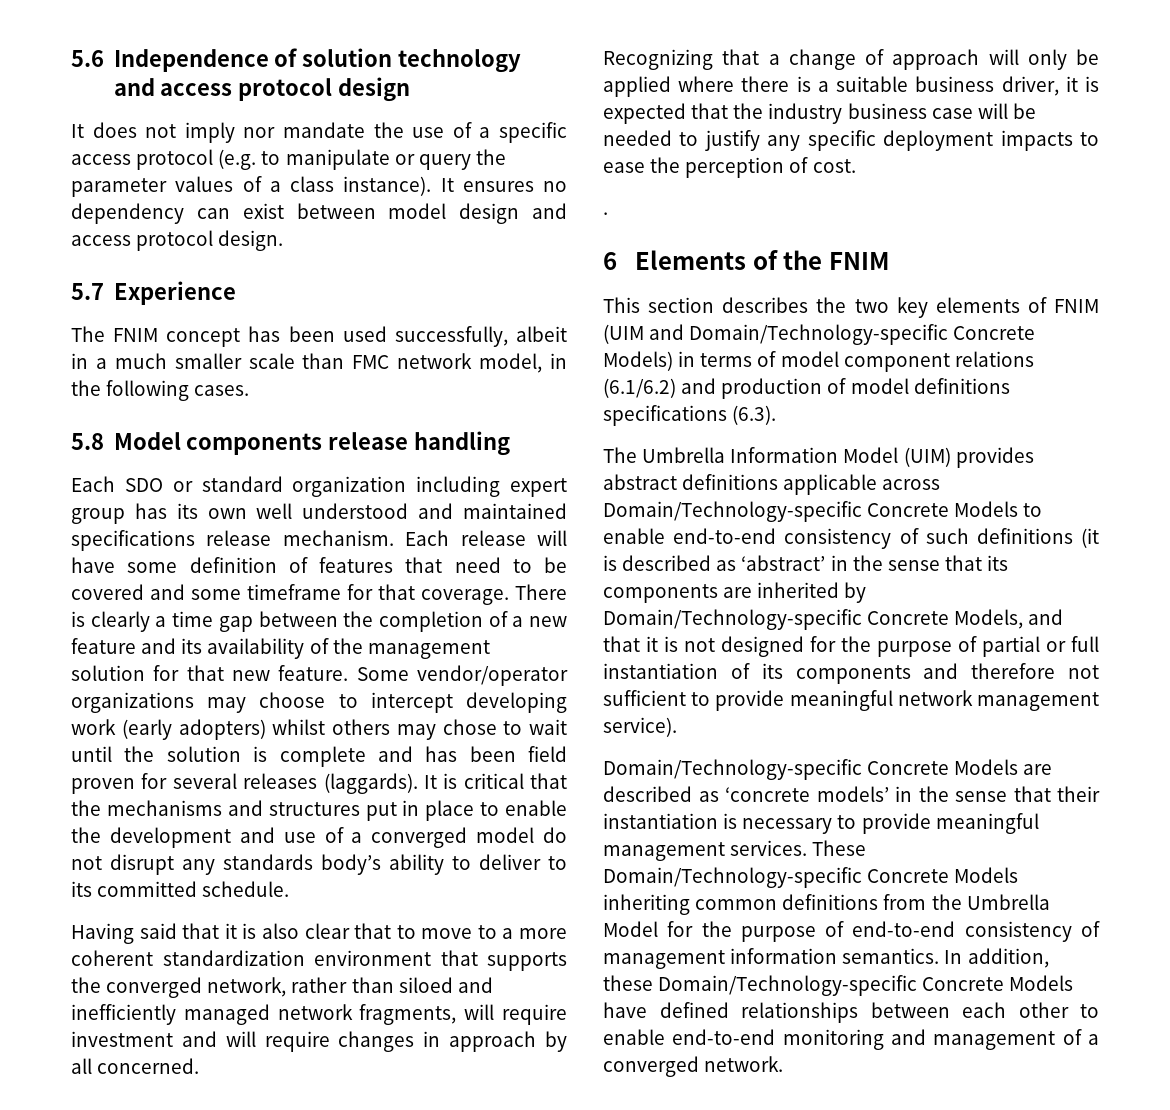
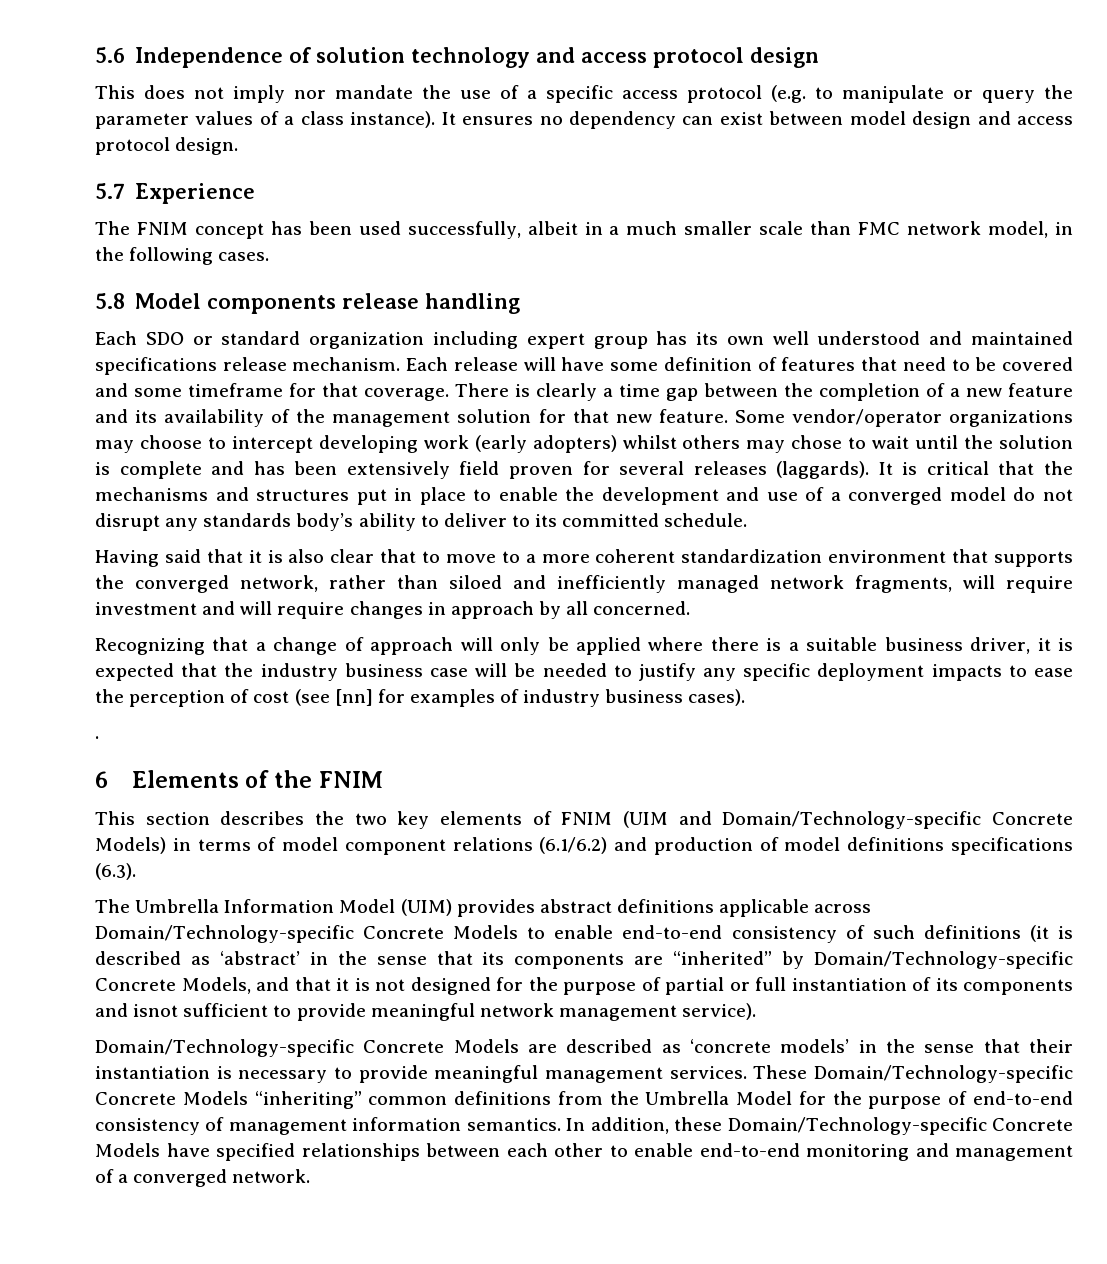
- It does not imply nor mandate the use of a specific access protocol (e.g. to manipulate or query the parameter values of a class instance).
+ This does not imply nor mandate the use of a specific access protocol (e.g. to manipulate or query the parameter values of a class instance).
- Some vendor/operator organizations may choose to intercept developing work (early adopters) whilst others may chose to wait until the solution is complete and has been field proven for several releases (laggards).
+ Some vendor/operator organizations may choose to intercept developing work (early adopters) whilst others may chose to wait until the solution is complete and has been extensively field proven for several releases (laggards).
- Recognizing that a change of approach will only be applied where there is a suitable business driver, it is expected that the industry business case will be needed to justify any specific deployment impacts to ease the perception of cost.
+ Recognizing that a change of approach will only be applied where there is a suitable business driver, it is expected that the industry business case will be needed to justify any specific deployment impacts to ease the perception of cost (see [nn] for examples of industry business cases).
- The Umbrella Information Model (UIM) provides abstract definitions applicable across Domain/Technology-specific Concrete Models to enable end-to-end consistency of such definitions (it is described as ‘abstract’ in the sense that its components are inherited by Domain/Technology-specific Concrete Models, and that it is not designed for the purpose of partial or full instantiation of its components and therefore not sufficient to provide meaningful network management service).
+ The Umbrella Information Model (UIM) provides abstract definitions applicable across Domain/Technology-specific Concrete Models to enable end-to-end consistency of such definitions (it is described as ‘abstract’ in the sense that its components are “inherited” by Domain/Technology-specific Concrete Models, and that it is not designed for the purpose of partial or full instantiation of its components and isnot sufficient to provide meaningful network management service).
- These Domain/Technology-specific Concrete Models inheriting common definitions from the Umbrella Model for the purpose of end-to-end consistency of management information semantics.
+ These Domain/Technology-specific Concrete Models “inheriting” common definitions from the Umbrella Model for the purpose of end-to-end consistency of management information semantics.
- In addition, these Domain/Technology-specific Concrete Models have defined relationships between each other to enable end-to-end monitoring and management of a converged network.
+ In addition, these Domain/Technology-specific Concrete Models have specified relationships between each other to enable end-to-end monitoring and management of a converged network.

